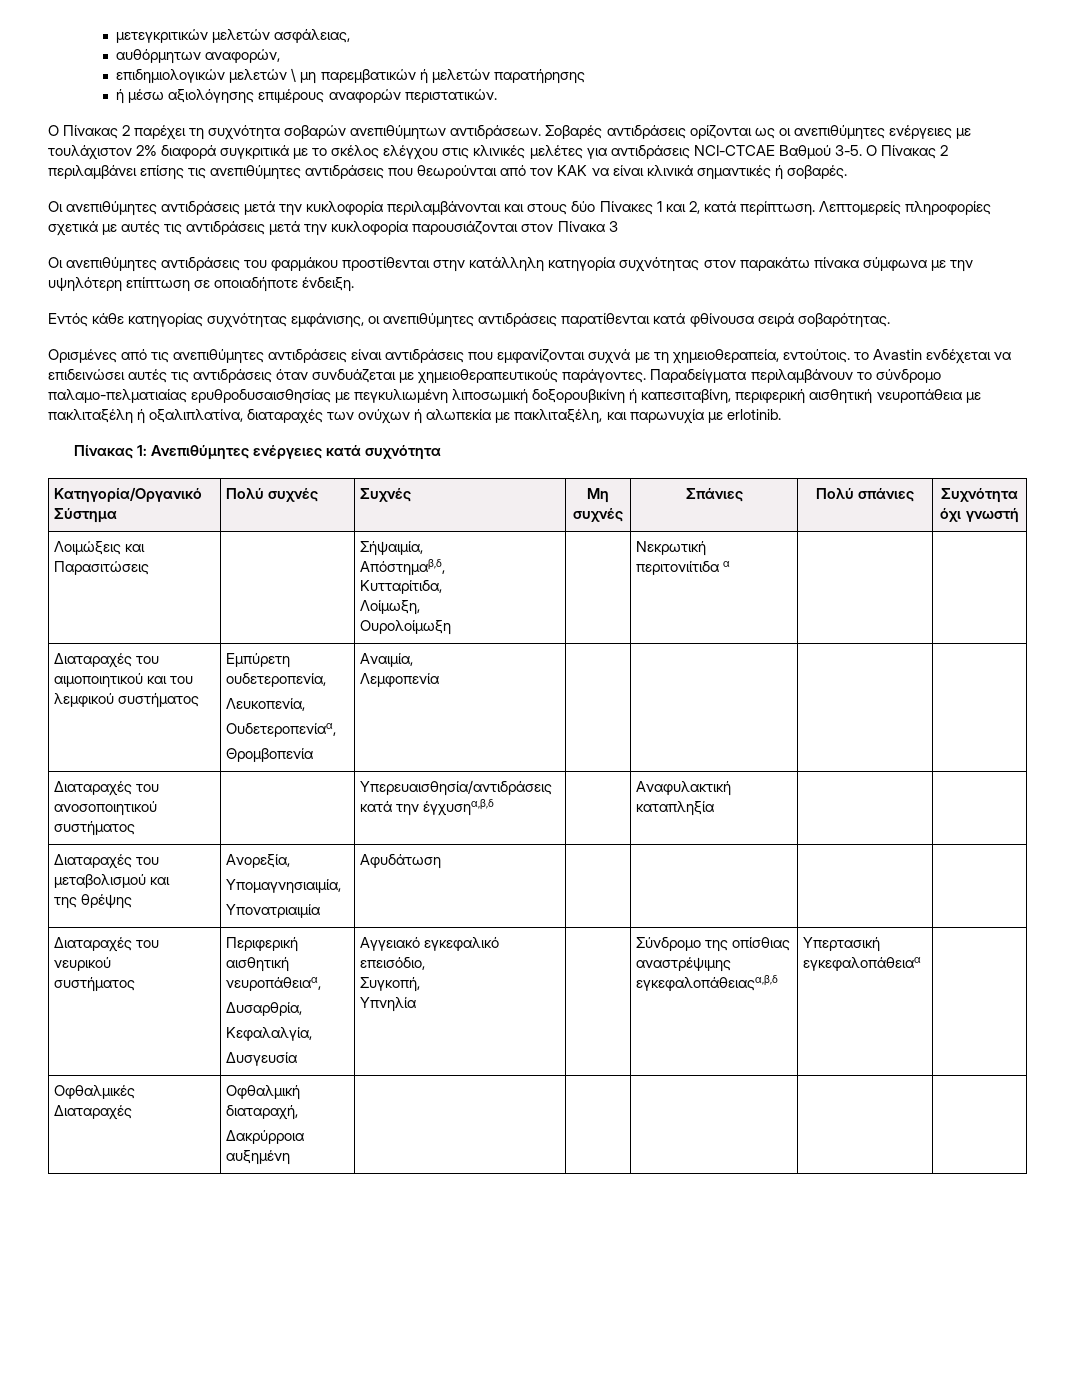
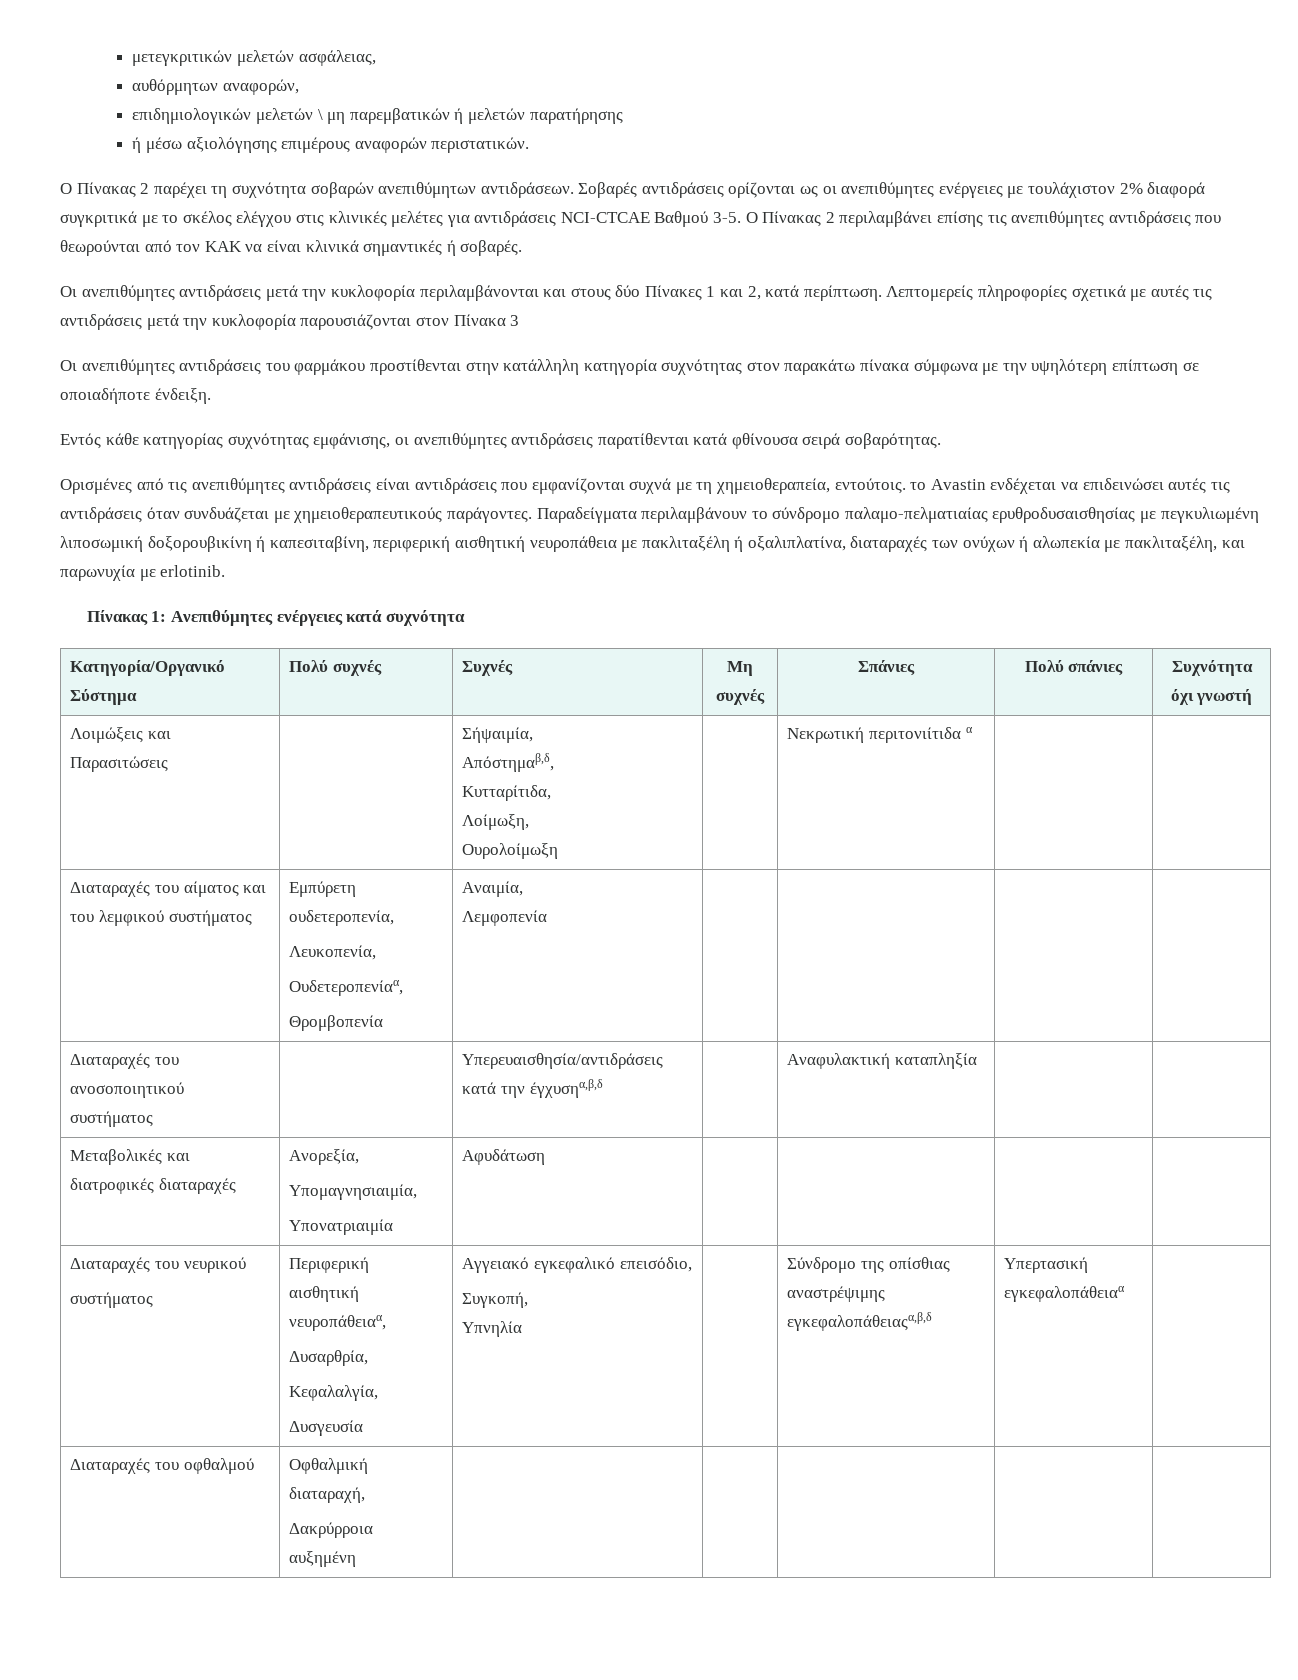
- Διαταραχές του αιμοποιητικού και του λεμφικού συστήματος | Εμπύρετη ουδετεροπενία,
+ Διαταραχές του αίματος και του λεμφικού συστήματος | Εμπύρετη ουδετεροπενία,
- Διαταραχές του μεταβολισμού και
- της θρέψης | Ανορεξία,
+ Μεταβολικές και διατροφικές διαταραχές | Ανορεξία,
- Οφθαλμικές Διαταραχές | Οφθαλμική διαταραχή,
+ Διαταραχές του οφθαλμού | Οφθαλμική διαταραχή,

